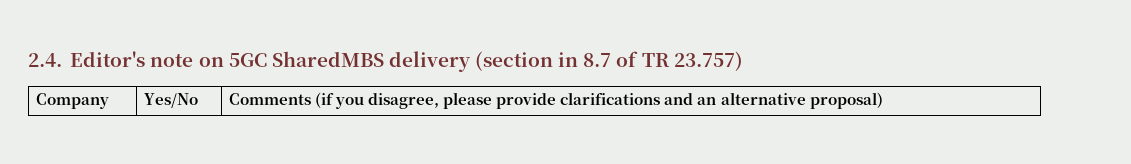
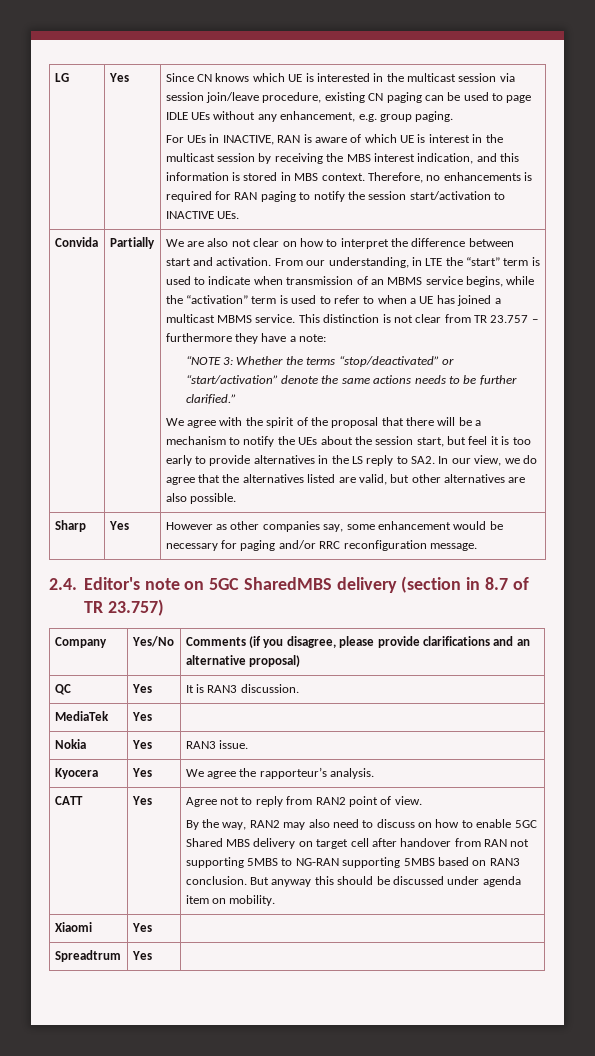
+ LG | Yes | Since CN knows which UE is interested in the multicast session via session join/leave procedure, existing CN paging can be used to page IDLE UEs without any enhancement, e.g. group paging.
+ For UEs in INACTIVE, RAN is aware of which UE is interest in the multicast session by receiving the MBS interest indication, and this information is stored in MBS context. Therefore, no enhancements is required for RAN paging to notify the session start/activation to INACTIVE UEs.
+ Convida | Partially | We are also not clear on how to interpret the difference between start and activation. From our understanding, in LTE the “start” term is used to indicate when transmission of an MBMS service begins, while the “activation” term is used to refer to when a UE has joined a multicast MBMS service. This distinction is not clear from TR 23.757 – furthermore they have a note:
+ “NOTE 3: Whether the terms “stop/deactivated” or “start/activation” denote the same actions needs to be further clarified.”
+ We agree with the spirit of the proposal that there will be a mechanism to notify the UEs about the session start, but feel it is too early to provide alternatives in the LS reply to SA2. In our view, we do agree that the alternatives listed are valid, but other alternatives are also possible.
+ Sharp | Yes | However as other companies say, some enhancement would be necessary for paging and/or RRC reconfiguration message.
+ QC | Yes | It is RAN3 discussion.
+ MediaTek | Yes |
+ Nokia | Yes | RAN3 issue.
+ Kyocera | Yes | We agree the rapporteur’s analysis.
+ CATT | Yes | Agree not to reply from RAN2 point of view.
+ By the way, RAN2 may also need to discuss on how to enable 5GC Shared MBS delivery on target cell after handover from RAN not supporting 5MBS to NG-RAN supporting 5MBS based on RAN3 conclusion. But anyway this should be discussed under agenda item on mobility.
+ Xiaomi | Yes |
+ Spreadtrum | Yes |

